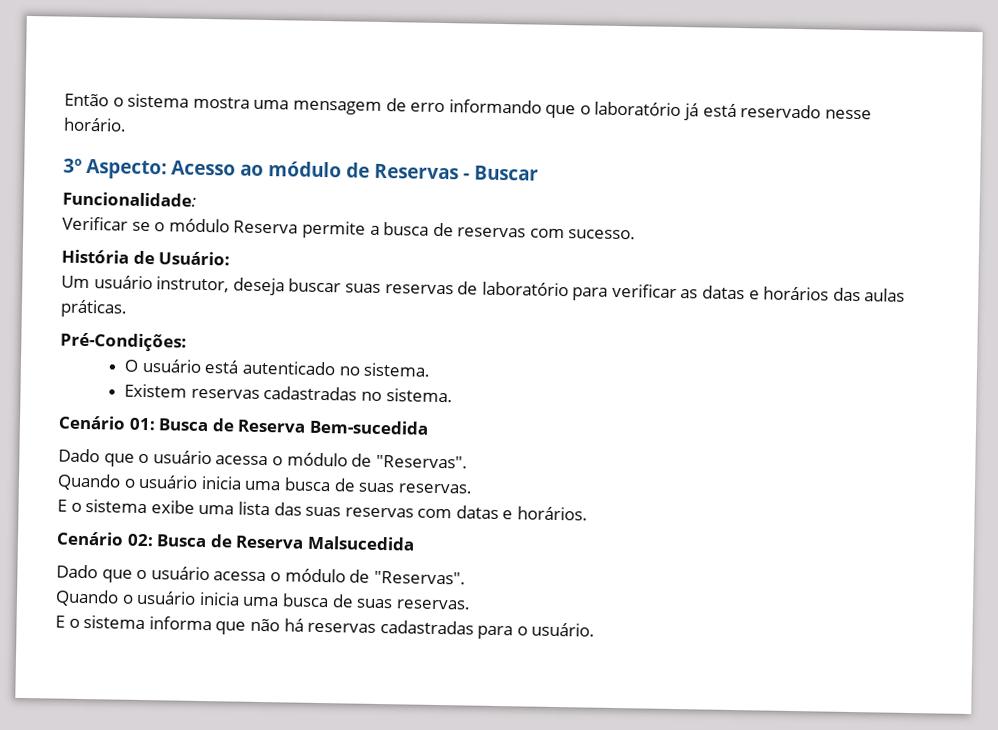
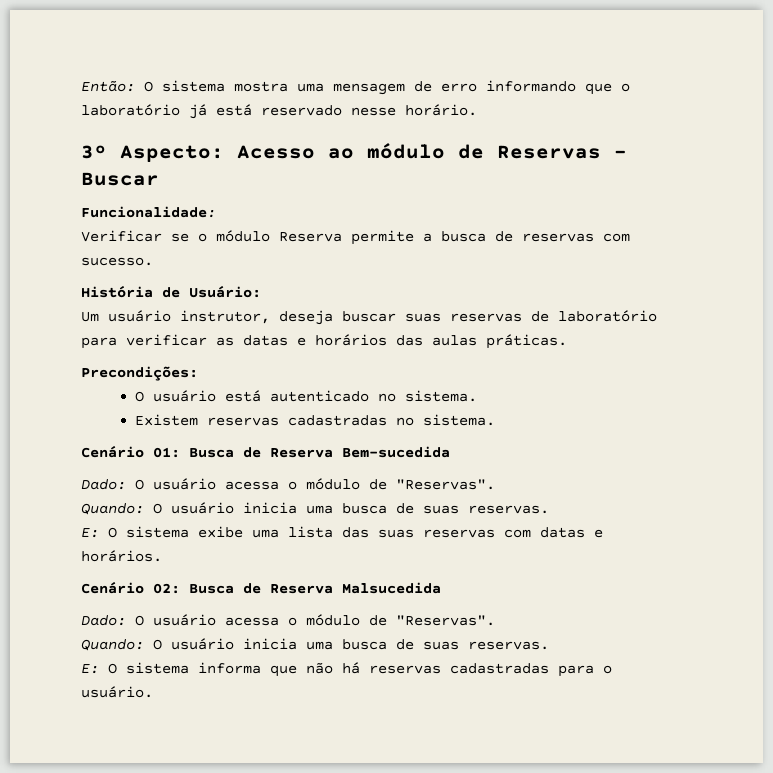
- Então o sistema mostra uma mensagem de erro informando que o laboratório já está reservado nesse horário.
+ Então: O sistema mostra uma mensagem de erro informando que o laboratório já está reservado nesse horário.
- Pré-Condições:
+ Precondições:
  Cenário 01: Busca de Reserva Bem-sucedida
- Dado que o usuário acessa o módulo de "Reservas".
- Quando o usuário inicia uma busca de suas reservas.
- E o sistema exibe uma lista das suas reservas com datas e horários.
+ Dado: O usuário acessa o módulo de "Reservas".
+ Quando: O usuário inicia uma busca de suas reservas.
+ E: O sistema exibe uma lista das suas reservas com datas e horários.
  Cenário 02: Busca de Reserva Malsucedida
- Dado que o usuário acessa o módulo de "Reservas".
- Quando o usuário inicia uma busca de suas reservas.
- E o sistema informa que não há reservas cadastradas para o usuário.
+ Dado: O usuário acessa o módulo de "Reservas".
+ Quando: O usuário inicia uma busca de suas reservas.
+ E: O sistema informa que não há reservas cadastradas para o usuário.

